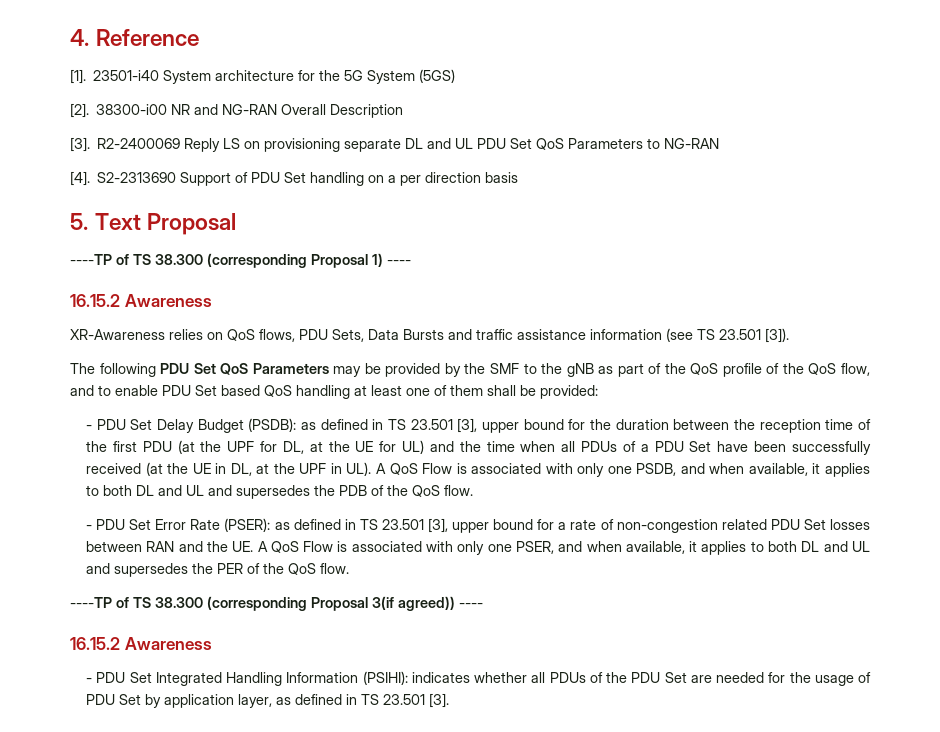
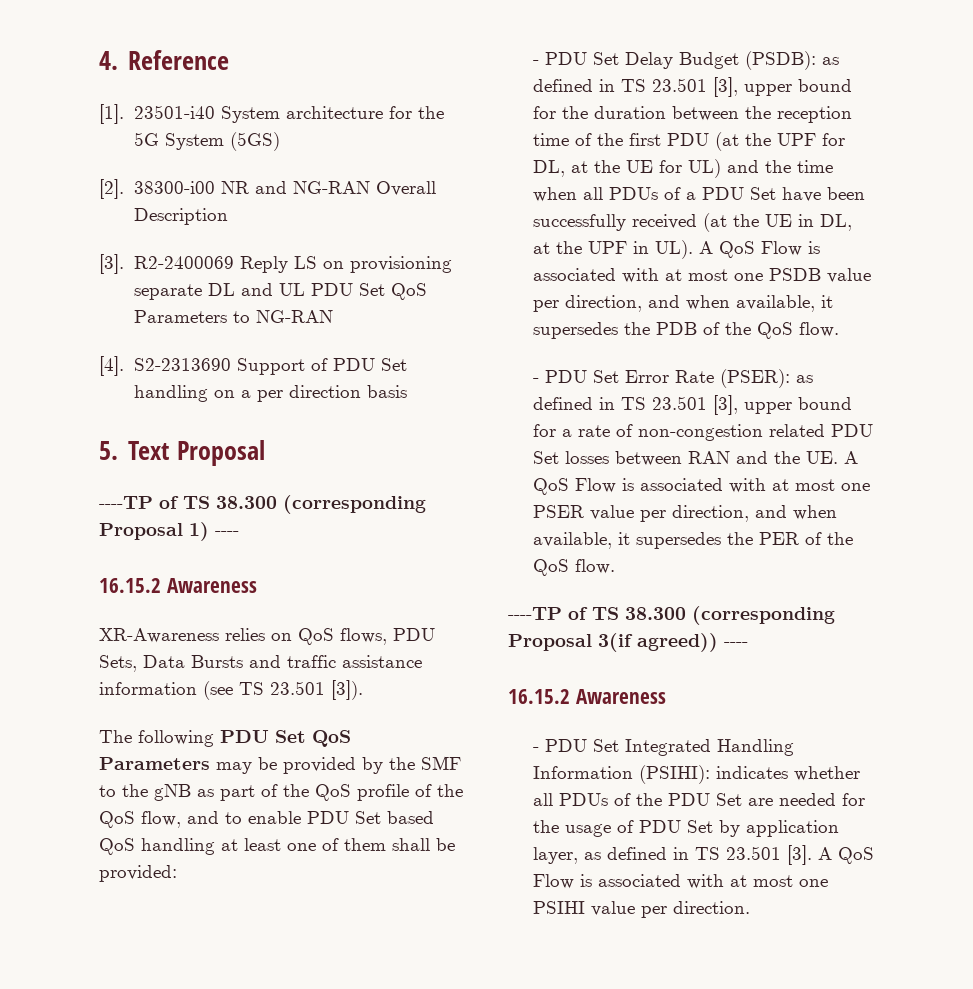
- as defined in TS 23.501 [3], upper bound for the duration between the reception time of the first PDU (at the UPF for DL, at the UE for UL) and the time when all PDUs of a PDU Set have been successfully received (at the UE in DL, at the UPF in UL). A QoS Flow is associated with only one PSDB, and when available, it applies to both DL and UL and supersedes the PDB of the QoS flow.
+ as defined in TS 23.501 [3], upper bound for the duration between the reception time of the first PDU (at the UPF for DL, at the UE for UL) and the time when all PDUs of a PDU Set have been successfully received (at the UE in DL, at the UPF in UL). A QoS Flow is associated with at most one PSDB value per direction, and when available, it supersedes the PDB of the QoS flow.
- - PDU Set Error Rate (PSER): as defined in TS 23.501 [3], upper bound for a rate of non-congestion related PDU Set losses between RAN and the UE. A QoS Flow is associated with only one PSER, and when available, it applies to both DL and UL and supersedes the PER of the QoS flow.
+ - PDU Set Error Rate (PSER): as defined in TS 23.501 [3], upper bound for a rate of non-congestion related PDU Set losses between RAN and the UE. A QoS Flow is associated with at most one PSER value per direction, and when available, it supersedes the PER of the QoS flow.
+ A QoS Flow is associated with at most one PSIHI value per direction.

